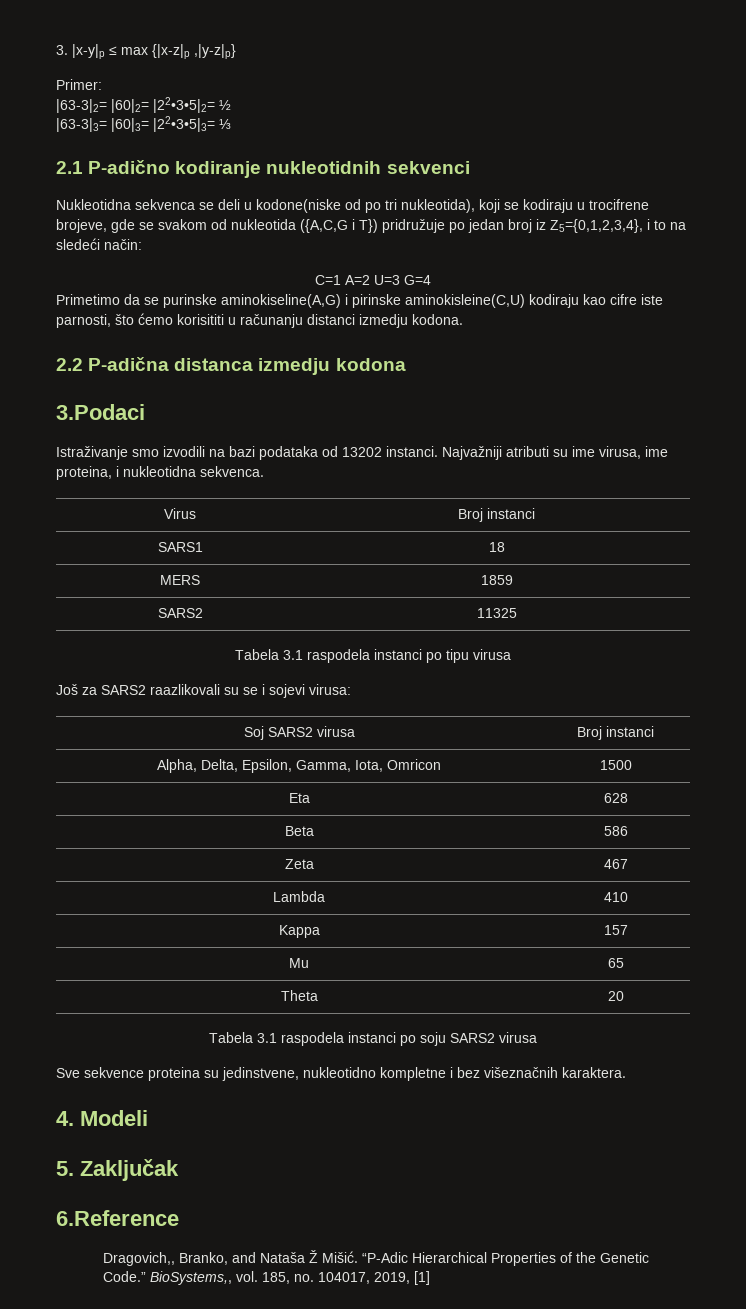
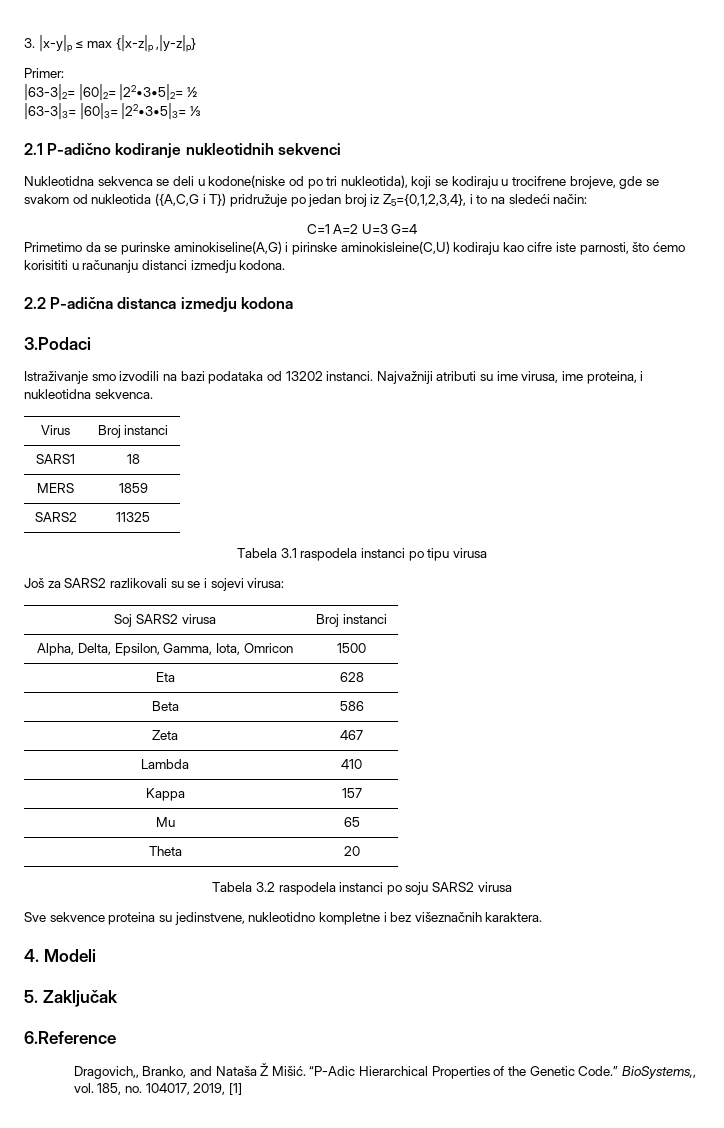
- Još za SARS2 raazlikovali su se i sojevi virusa:
+ Još za SARS2 razlikovali su se i sojevi virusa:
- Tabela 3.1 raspodela instanci po soju SARS2 virusa
+ Tabela 3.2 raspodela instanci po soju SARS2 virusa

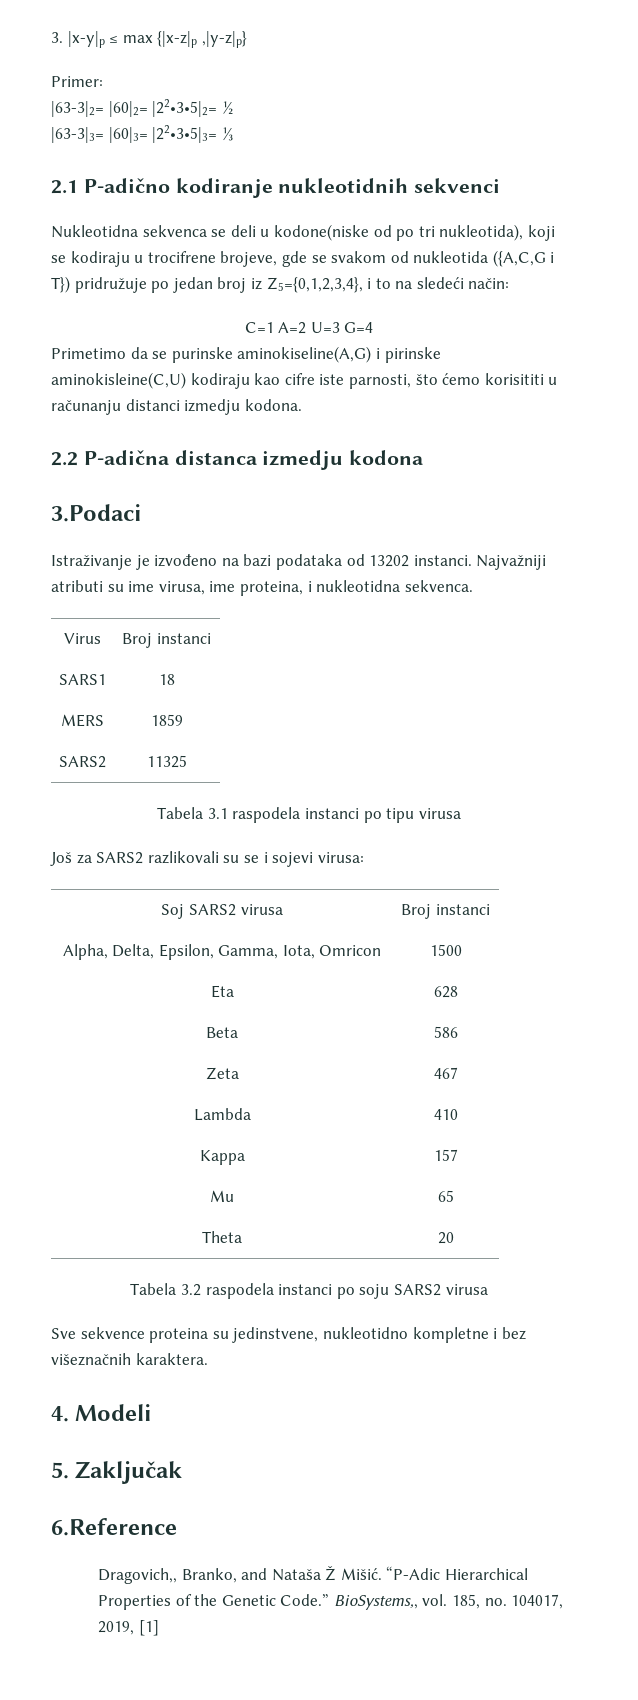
- Istraživanje smo izvodili na bazi podataka od 13202 instanci.
+ Istraživanje je izvođeno na bazi podataka od 13202 instanci.

